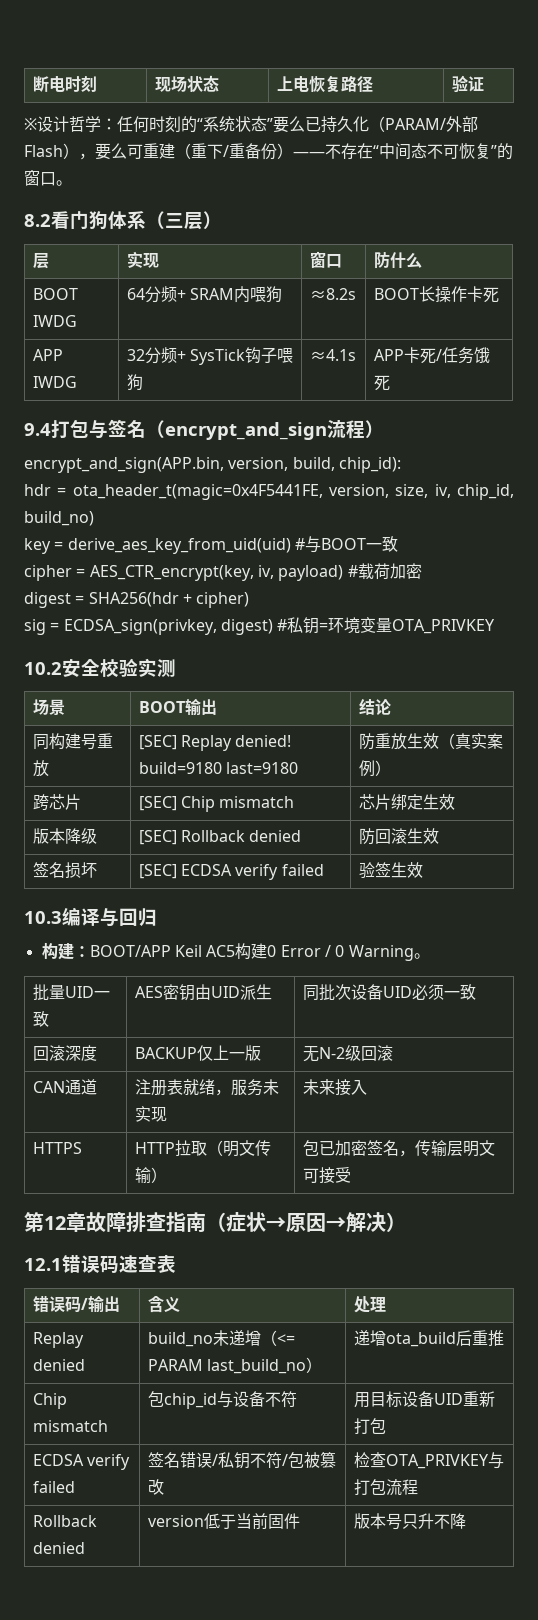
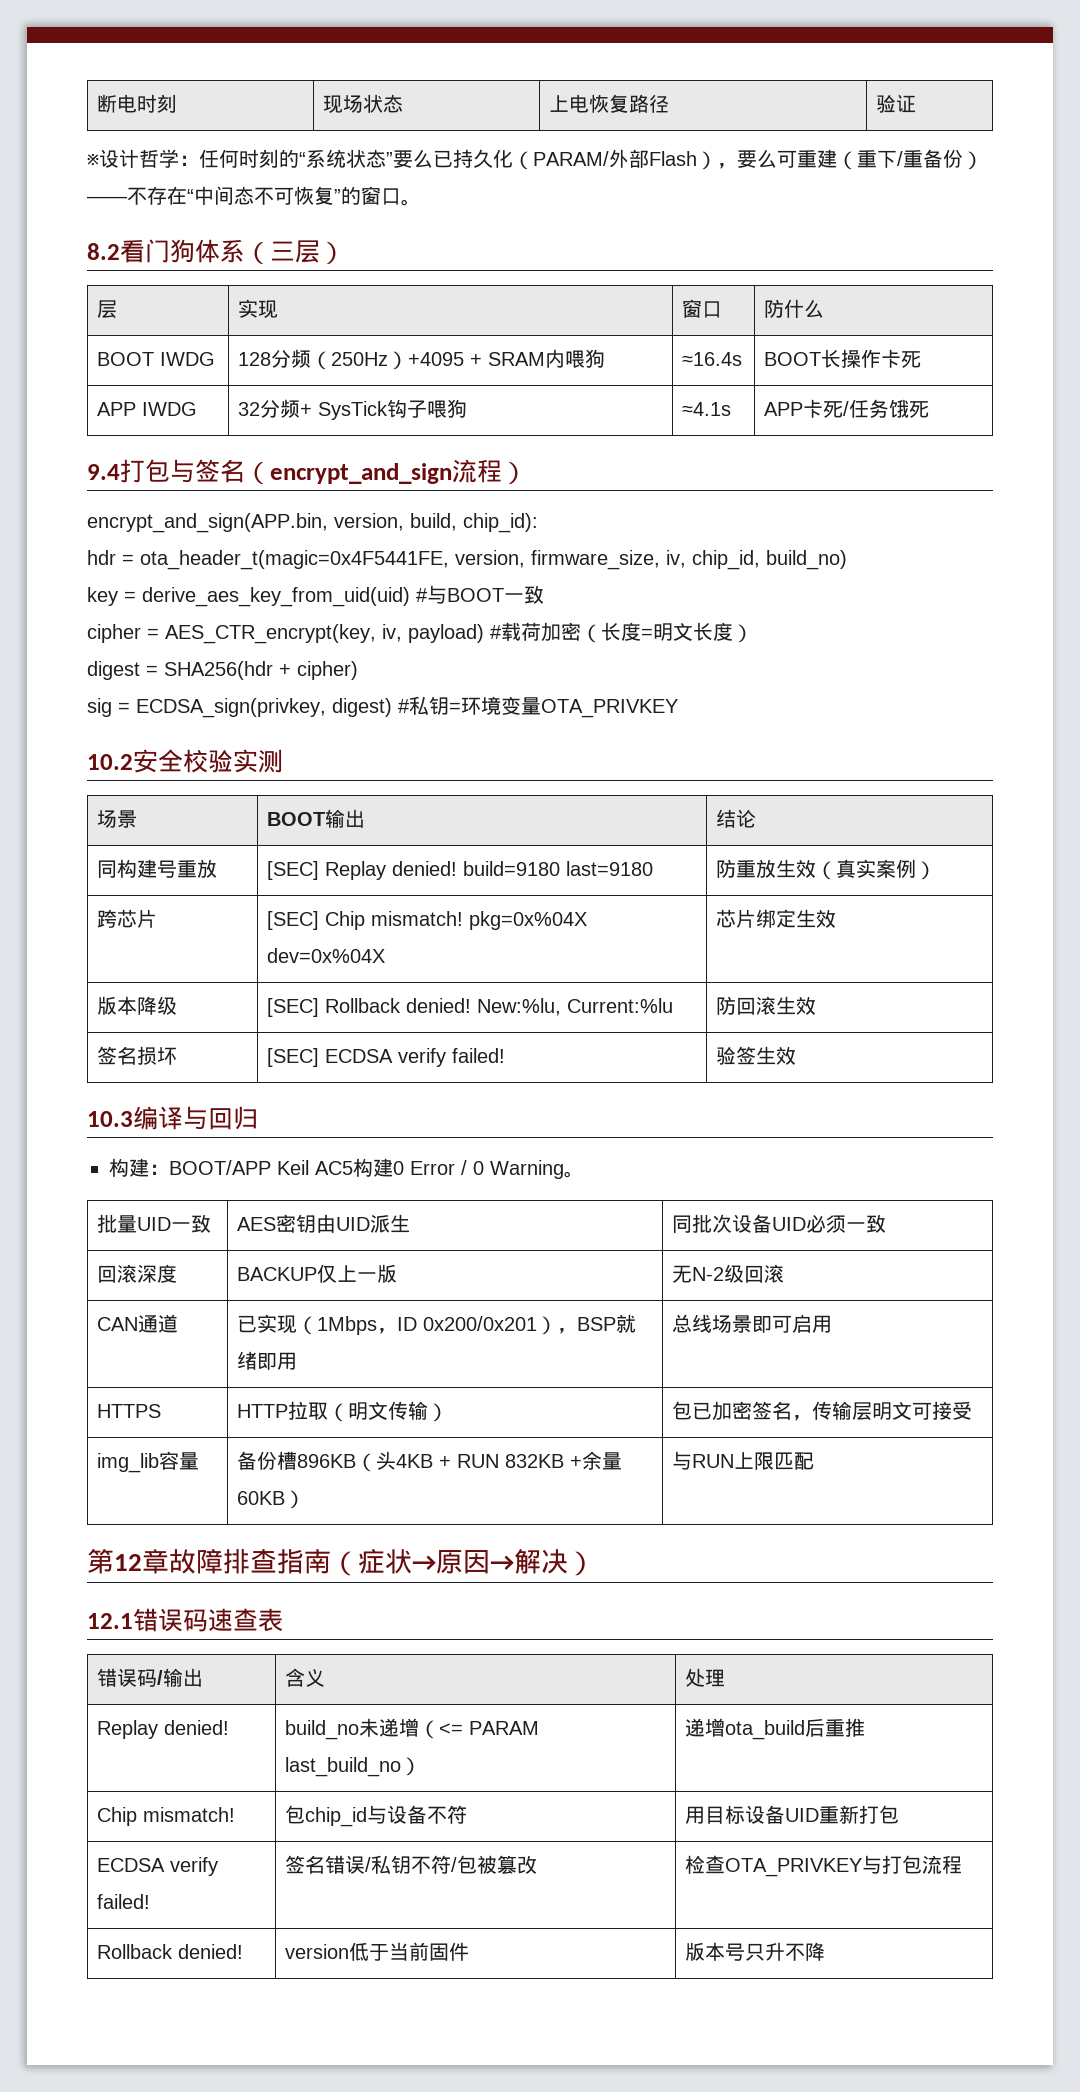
- BOOT IWDG | 64分频+ SRAM内喂狗 | ≈8.2s | BOOT长操作卡死
+ BOOT IWDG | 128分频（250Hz）+4095 + SRAM内喂狗 | ≈16.4s | BOOT长操作卡死
- hdr = ota_header_t(magic=0x4F5441FE, version, size, iv, chip_id, build_no)
+ hdr = ota_header_t(magic=0x4F5441FE, version, firmware_size, iv, chip_id, build_no)
- cipher = AES_CTR_encrypt(key, iv, payload) #载荷加密
+ cipher = AES_CTR_encrypt(key, iv, payload) #载荷加密（长度=明文长度）
- 跨芯片 | [SEC] Chip mismatch | 芯片绑定生效
+ 跨芯片 | [SEC] Chip mismatch! pkg=0x%04X dev=0x%04X | 芯片绑定生效
- 版本降级 | [SEC] Rollback denied | 防回滚生效
+ 版本降级 | [SEC] Rollback denied! New:%lu, Current:%lu | 防回滚生效
- 签名损坏 | [SEC] ECDSA verify failed | 验签生效
+ 签名损坏 | [SEC] ECDSA verify failed! | 验签生效
- CAN通道 | 注册表就绪，服务未实现 | 未来接入
+ CAN通道 | 已实现（1Mbps，ID 0x200/0x201），BSP就绪即用 | 总线场景即可启用
+ img_lib容量 | 备份槽896KB（头4KB + RUN 832KB +余量60KB） | 与RUN上限匹配
- Replay denied | build_no未递增（<= PARAM last_build_no） | 递增ota_build后重推
+ Replay denied! | build_no未递增（<= PARAM last_build_no） | 递增ota_build后重推
- Chip mismatch | 包chip_id与设备不符 | 用目标设备UID重新打包
+ Chip mismatch! | 包chip_id与设备不符 | 用目标设备UID重新打包
- ECDSA verify failed | 签名错误/私钥不符/包被篡改 | 检查OTA_PRIVKEY与打包流程
+ ECDSA verify failed! | 签名错误/私钥不符/包被篡改 | 检查OTA_PRIVKEY与打包流程
- Rollback denied | version低于当前固件 | 版本号只升不降
+ Rollback denied! | version低于当前固件 | 版本号只升不降

